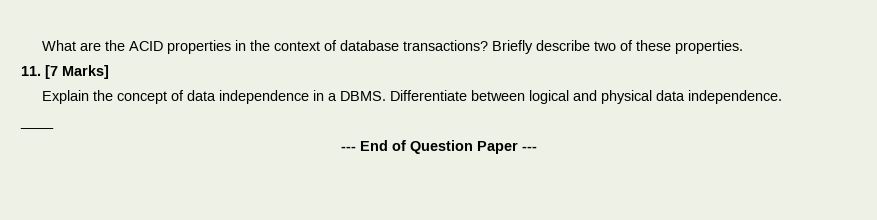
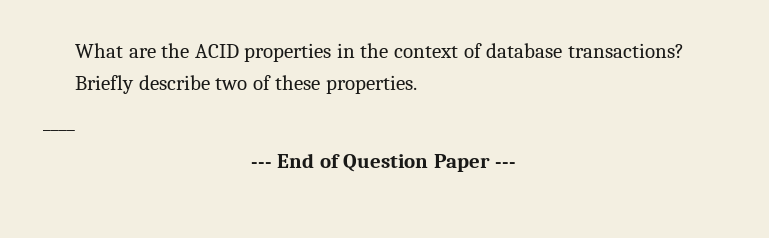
- 11. [7 Marks]
- Explain the concept of data independence in a DBMS. Differentiate between logical and physical data independence.

